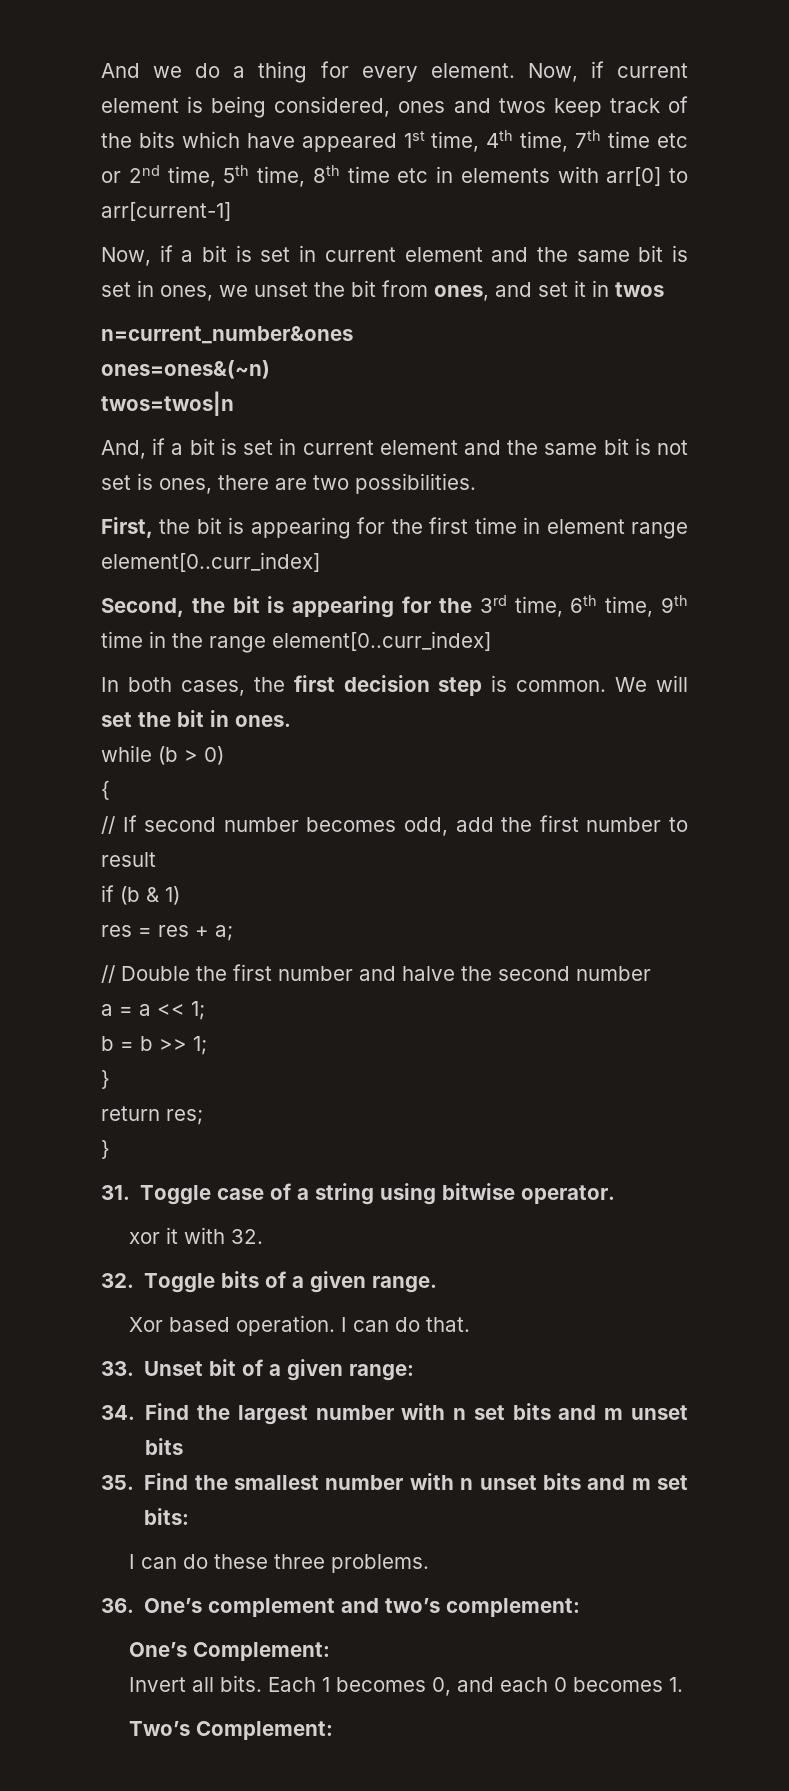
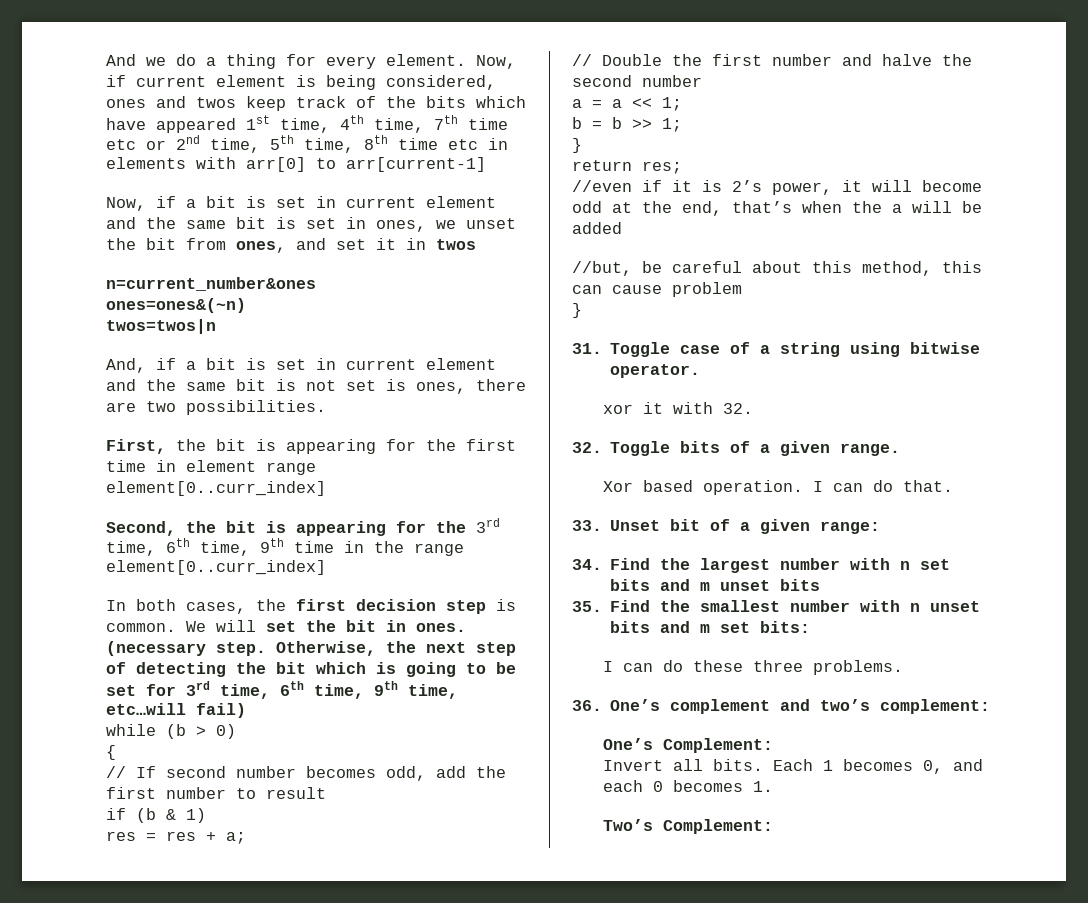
+ (necessary step. Otherwise, the next step of detecting the bit which is going to be set for 3rd time, 6th time, 9th time, etc…will fail)
+ //even if it is 2’s power, it will become odd at the end, that’s when the a will be added
+ //but, be careful about this method, this can cause problem

